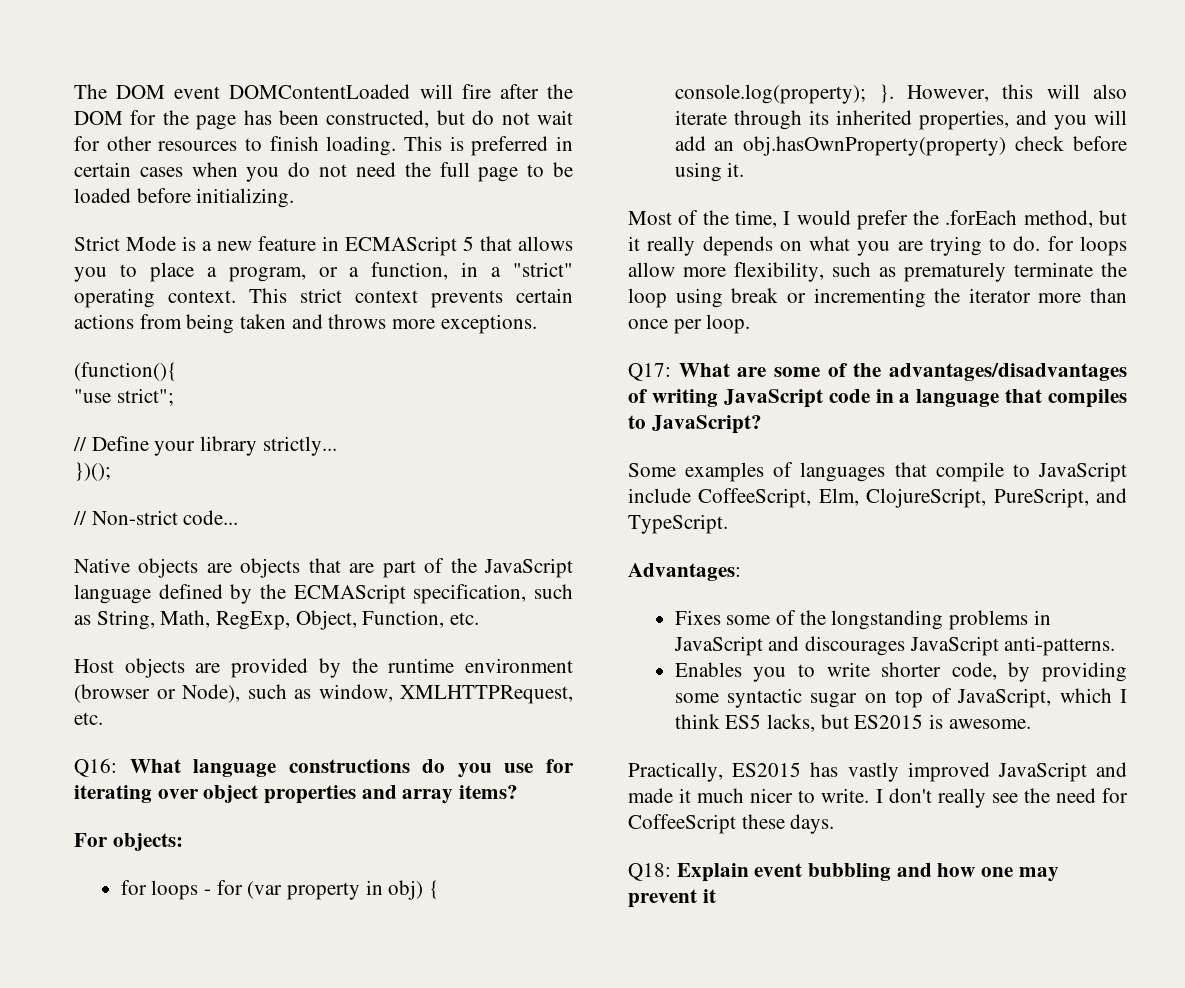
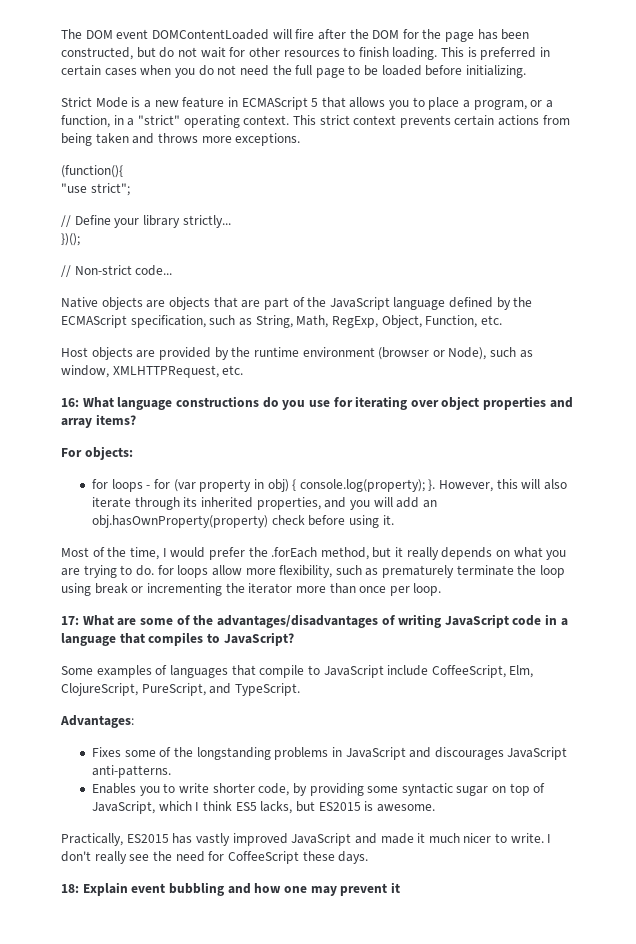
- Q16: What language constructions do you use for iterating over object properties and array items?
+ 16: What language constructions do you use for iterating over object properties and array items?
- Q17: What are some of the advantages/disadvantages of writing JavaScript code in a language that compiles to JavaScript?
+ 17: What are some of the advantages/disadvantages of writing JavaScript code in a language that compiles to JavaScript?
- Q18: Explain event bubbling and how one may prevent it
+ 18: Explain event bubbling and how one may prevent it

